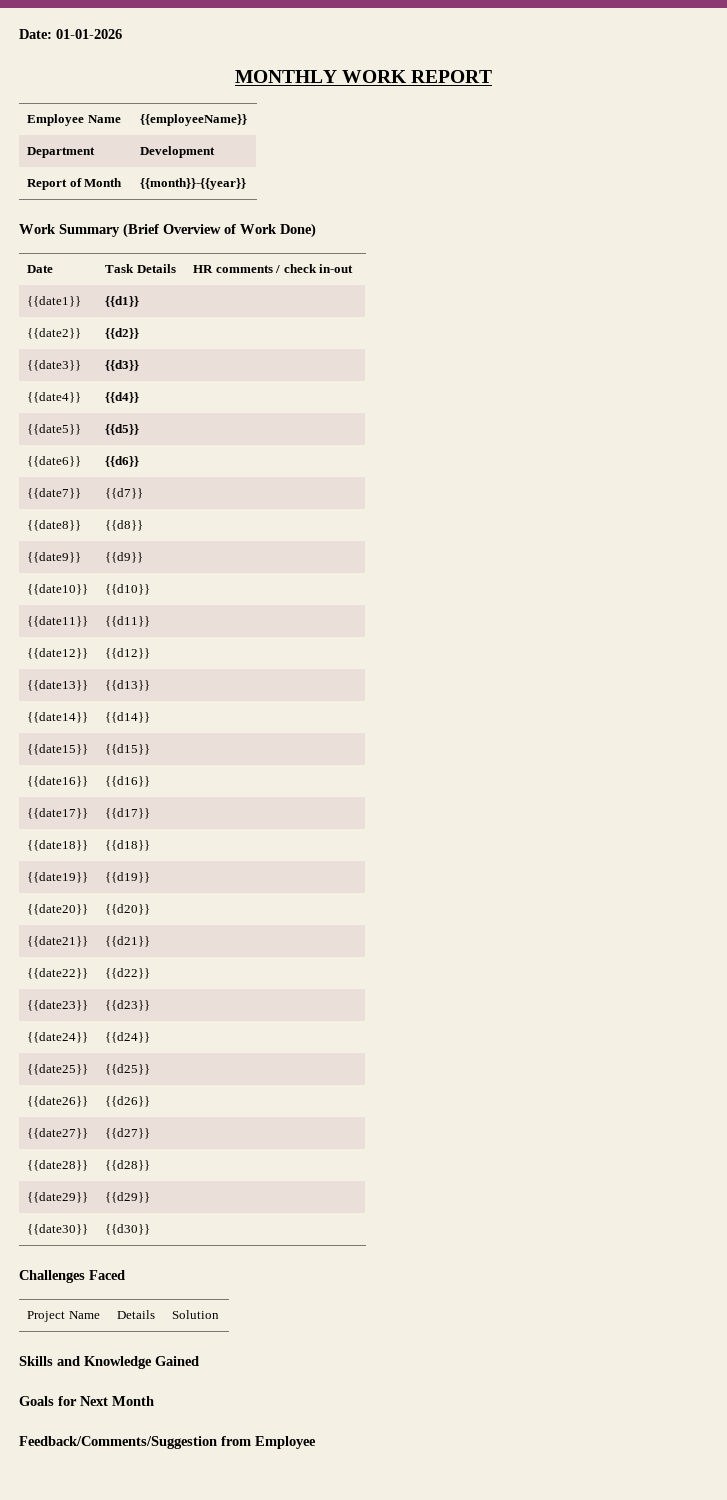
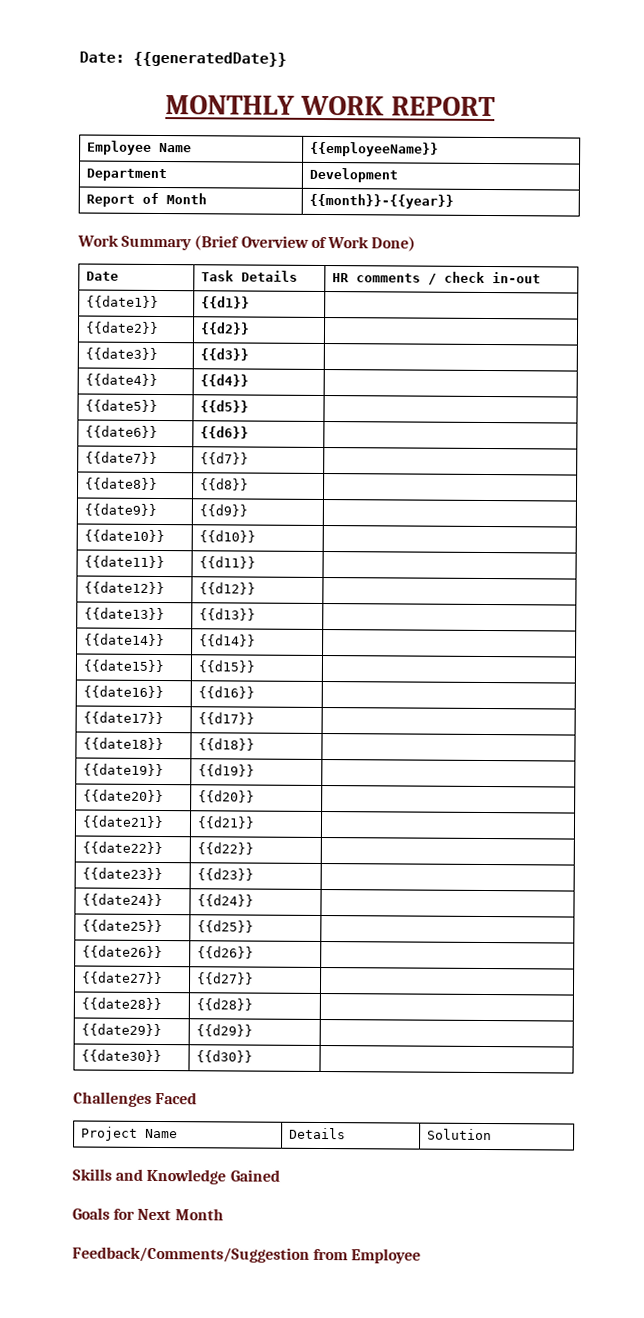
- Date: 01-01-2026
+ Date: {{generatedDate}}

